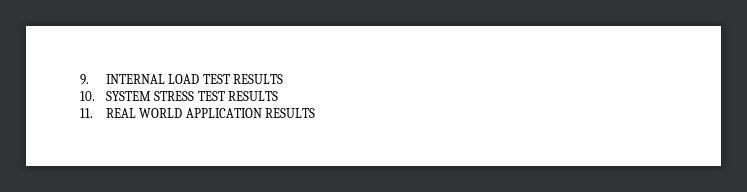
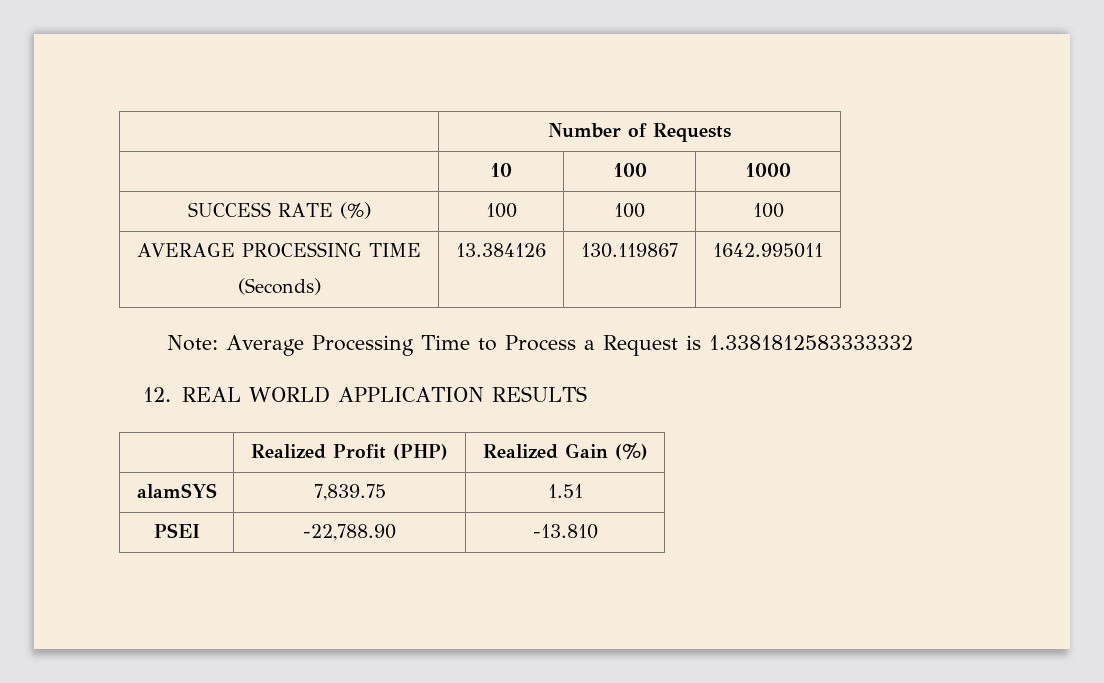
- 9. INTERNAL LOAD TEST RESULTS
- 10. SYSTEM STRESS TEST RESULTS
- 11. REAL WORLD APPLICATION RESULTS
+ | Number of Requests
+ | 10 | 100 | 1000
+ SUCCESS RATE (%) | 100 | 100 | 100
+ AVERAGE PROCESSING TIME
+ (Seconds) | 13.384126 | 130.119867 | 1642.995011
+ Note: Average Processing Time to Process a Request is 1.3381812583333332
+ 12. REAL WORLD APPLICATION RESULTS
+ | Realized Profit (PHP) | Realized Gain (%)
+ alamSYS | 7,839.75 | 1.51
+ PSEI | -22,788.90 | -13.810

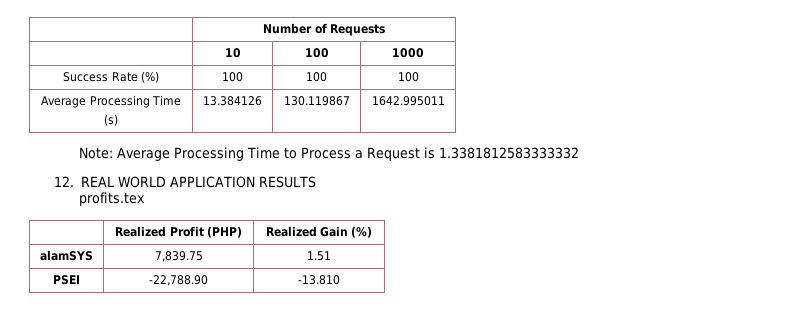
- SUCCESS RATE (%) | 100 | 100 | 100
- AVERAGE PROCESSING TIME
- (Seconds) | 13.384126 | 130.119867 | 1642.995011
+ Success Rate (%) | 100 | 100 | 100
+ Average Processing Time
+ (s) | 13.384126 | 130.119867 | 1642.995011
+ profits.tex

